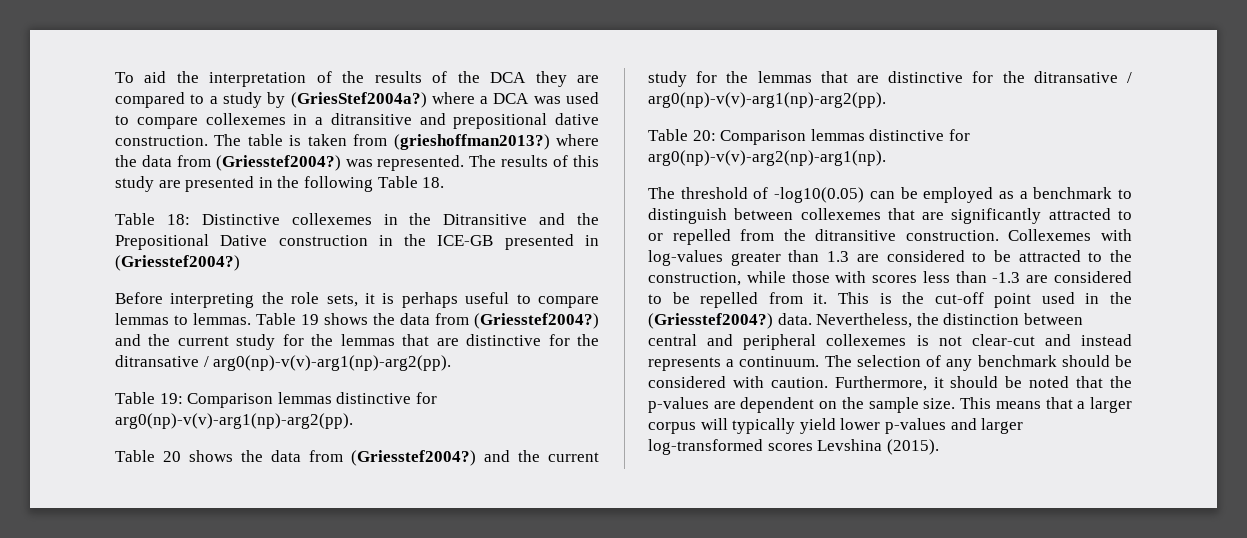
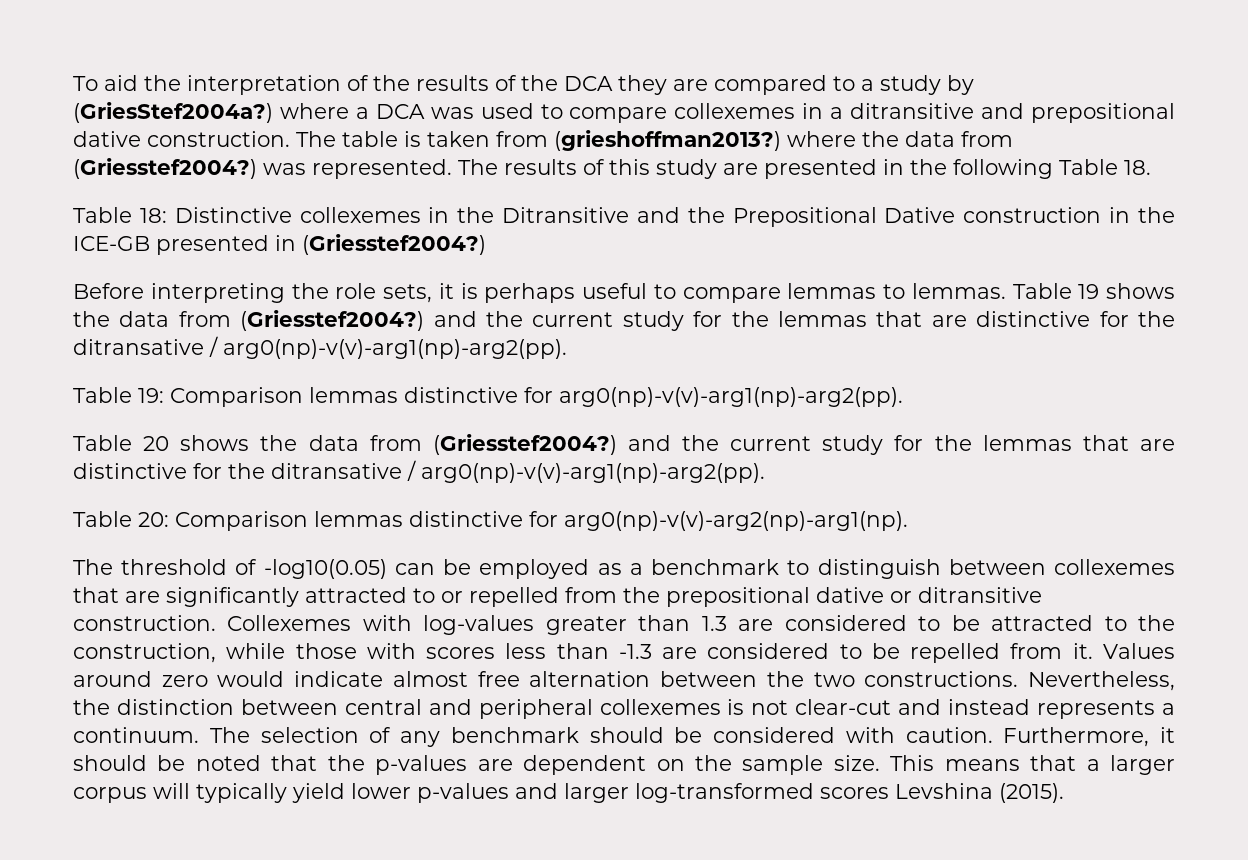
- The threshold of -log10(0.05) can be employed as a benchmark to distinguish between collexemes that are significantly attracted to or repelled from the ditransitive construction.
+ The threshold of -log10(0.05) can be employed as a benchmark to distinguish between collexemes that are significantly attracted to or repelled from the prepositional dative or ditransitive construction.
- This is the cut-off point used in the (Griesstef2004?) data.
+ Values around zero would indicate almost free alternation between the two constructions.

